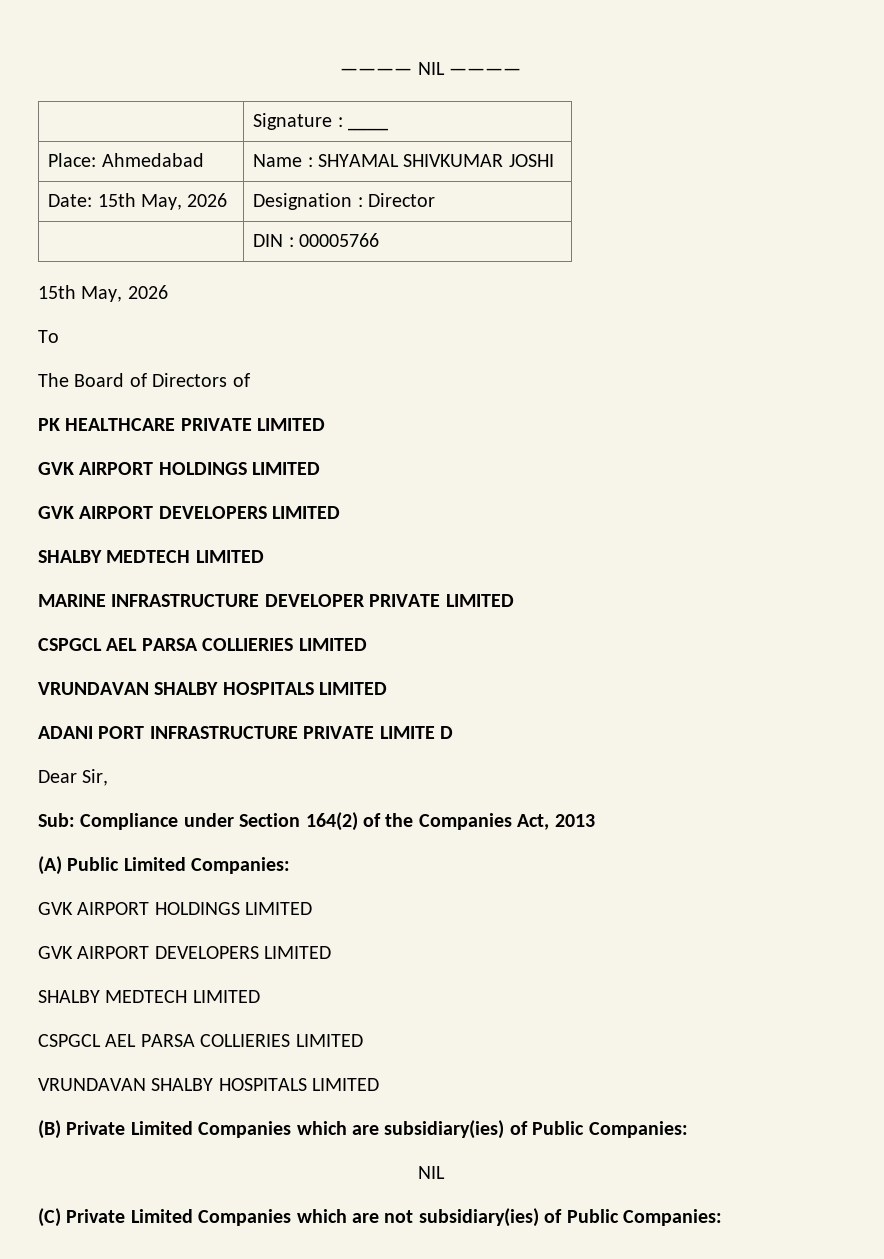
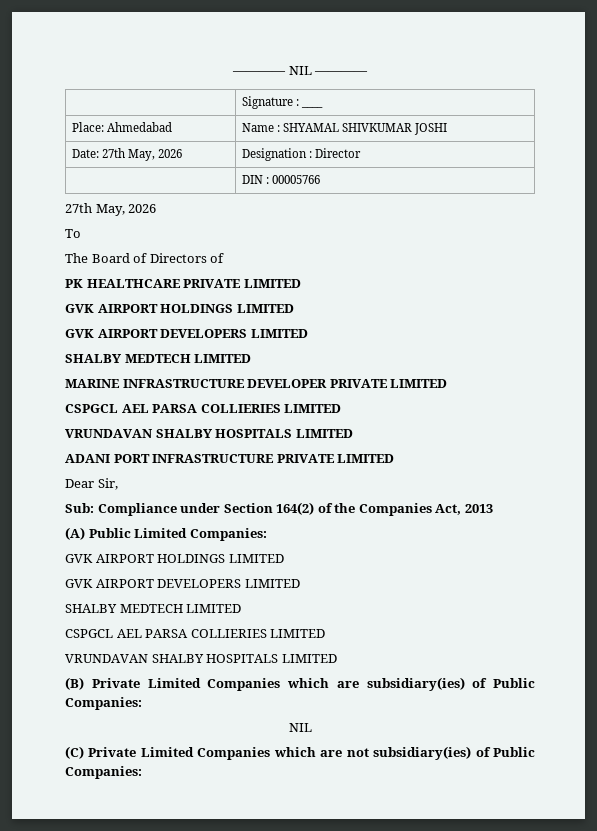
- Date: 15th May, 2026 | Designation : Director
+ Date: 27th May, 2026 | Designation : Director
  | DIN : 00005766
- 15th May, 2026
+ 27th May, 2026
- ADANI PORT INFRASTRUCTURE PRIVATE LIMITE D
+ ADANI PORT INFRASTRUCTURE PRIVATE LIMITED

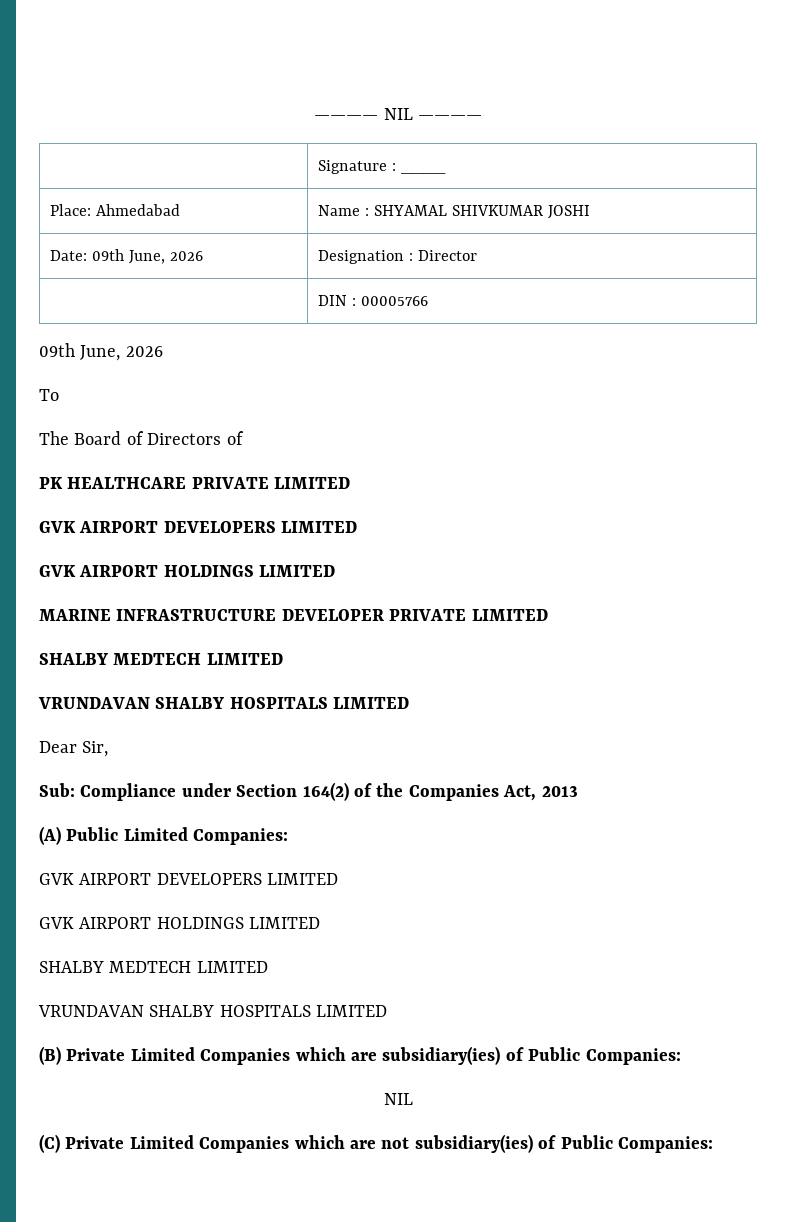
- Date: 27th May, 2026 | Designation : Director
+ Date: 09th June, 2026 | Designation : Director
  | DIN : 00005766
- 27th May, 2026
+ 09th June, 2026
  PK HEALTHCARE PRIVATE LIMITED
+ GVK AIRPORT DEVELOPERS LIMITED
  GVK AIRPORT HOLDINGS LIMITED
- GVK AIRPORT DEVELOPERS LIMITED
- SHALBY MEDTECH LIMITED
  MARINE INFRASTRUCTURE DEVELOPER PRIVATE LIMITED
- CSPGCL AEL PARSA COLLIERIES LIMITED
+ SHALBY MEDTECH LIMITED
  VRUNDAVAN SHALBY HOSPITALS LIMITED
- ADANI PORT INFRASTRUCTURE PRIVATE LIMITED
  (A) Public Limited Companies:
+ GVK AIRPORT DEVELOPERS LIMITED
  GVK AIRPORT HOLDINGS LIMITED
- GVK AIRPORT DEVELOPERS LIMITED
  SHALBY MEDTECH LIMITED
- CSPGCL AEL PARSA COLLIERIES LIMITED

